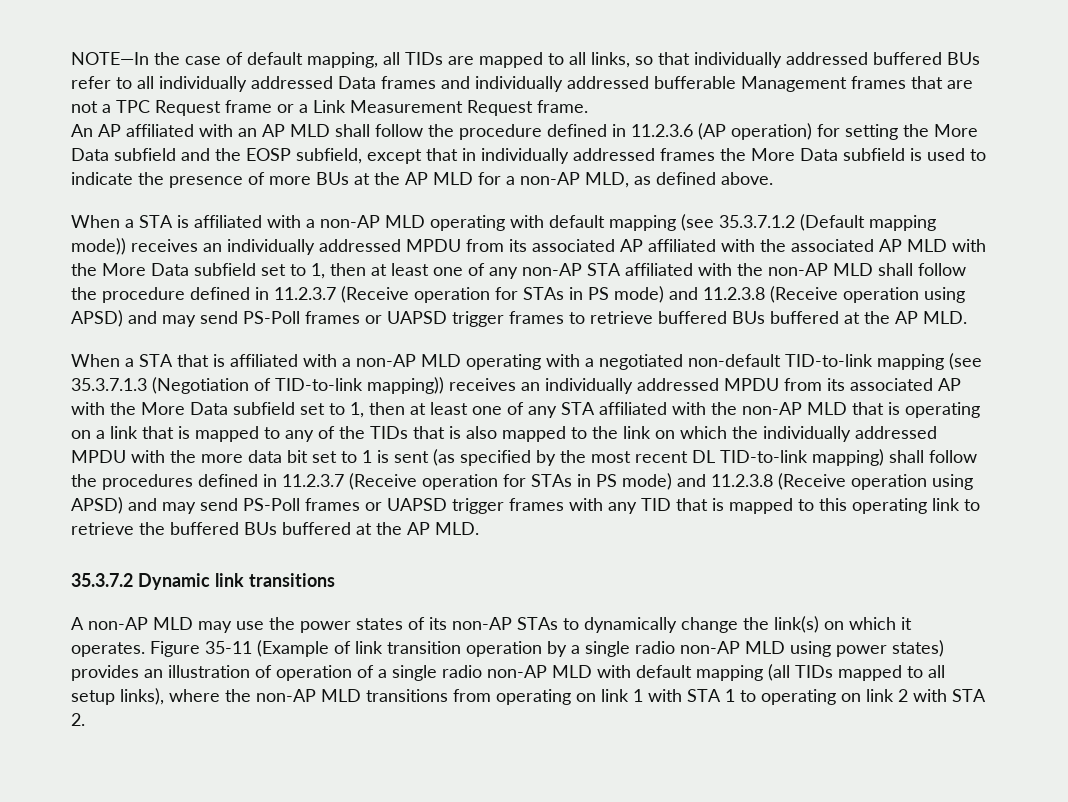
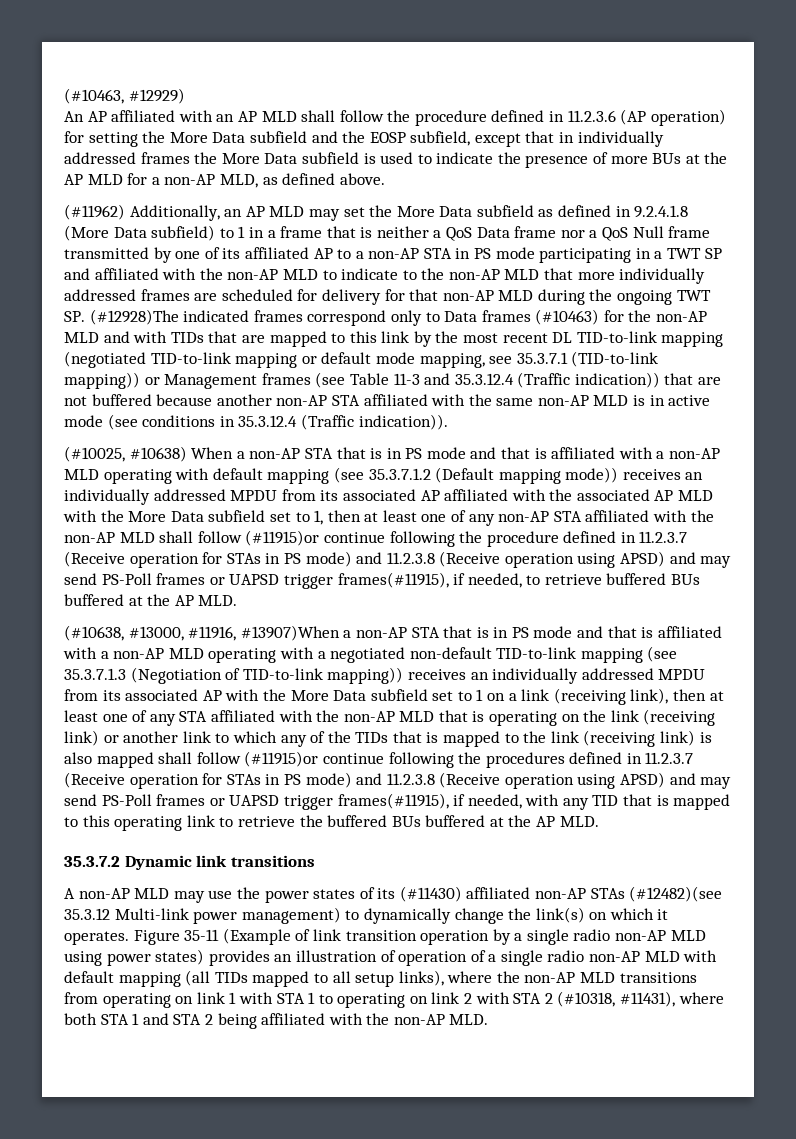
- NOTE—In the case of default mapping, all TIDs are mapped to all links, so that individually addressed buffered BUs refer to all individually addressed Data frames and individually addressed bufferable Management frames that are not a TPC Request frame or a Link Measurement Request frame.
+ (#10463, #12929)
- When a STA is affiliated with a non-AP MLD operating with default mapping (see 35.3.7.1.2 (Default mapping mode)) receives an individually addressed MPDU from its associated AP affiliated with the associated AP MLD with the More Data subfield set to 1, then at least one of any non-AP STA affiliated with the non-AP MLD shall follow the procedure defined in 11.2.3.7 (Receive operation for STAs in PS mode) and 11.2.3.8 (Receive operation using APSD) and may send PS-Poll frames or UAPSD trigger frames to retrieve buffered BUs buffered at the AP MLD.
+ (#11962) Additionally, an AP MLD may set the More Data subfield as defined in 9.2.4.1.8 (More Data subfield) to 1 in a frame that is neither a QoS Data frame nor a QoS Null frame transmitted by one of its affiliated AP to a non-AP STA in PS mode participating in a TWT SP and affiliated with the non-AP MLD to indicate to the non-AP MLD that more individually addressed frames are scheduled for delivery for that non-AP MLD during the ongoing TWT SP. (#12928)The indicated frames correspond only to Data frames (#10463) for the non-AP MLD and with TIDs that are mapped to this link by the most recent DL TID-to-link mapping (negotiated TID-to-link mapping or default mode mapping, see 35.3.7.1 (TID-to-link mapping)) or Management frames (see Table 11-3 and 35.3.12.4 (Traffic indication)) that are not buffered because another non-AP STA affiliated with the same non-AP MLD is in active mode (see conditions in 35.3.12.4 (Traffic indication)).
+ (#10025, #10638) When a non-AP STA that is in PS mode and that is affiliated with a non-AP MLD operating with default mapping (see 35.3.7.1.2 (Default mapping mode)) receives an individually addressed MPDU from its associated AP affiliated with the associated AP MLD with the More Data subfield set to 1, then at least one of any non-AP STA affiliated with the non-AP MLD shall follow (#11915)or continue following the procedure defined in 11.2.3.7 (Receive operation for STAs in PS mode) and 11.2.3.8 (Receive operation using APSD) and may send PS-Poll frames or UAPSD trigger frames(#11915), if needed, to retrieve buffered BUs buffered at the AP MLD.
- When a STA that is affiliated with a non-AP MLD operating with a negotiated non-default TID-to-link mapping (see 35.3.7.1.3 (Negotiation of TID-to-link mapping)) receives an individually addressed MPDU from its associated AP with the More Data subfield set to 1, then at least one of any STA affiliated with the non-AP MLD that is operating on a link that is mapped to any of the TIDs that is also mapped to the link on which the individually addressed MPDU with the more data bit set to 1 is sent (as specified by the most recent DL TID-to-link mapping) shall follow the procedures defined in 11.2.3.7 (Receive operation for STAs in PS mode) and 11.2.3.8 (Receive operation using APSD) and may send PS-Poll frames or UAPSD trigger frames with any TID that is mapped to this operating link to retrieve the buffered BUs buffered at the AP MLD.
+ (#10638, #13000, #11916, #13907)When a non-AP STA that is in PS mode and that is affiliated with a non-AP MLD operating with a negotiated non-default TID-to-link mapping (see 35.3.7.1.3 (Negotiation of TID-to-link mapping)) receives an individually addressed MPDU from its associated AP with the More Data subfield set to 1 on a link (receiving link), then at least one of any STA affiliated with the non-AP MLD that is operating on the link (receiving link) or another link to which any of the TIDs that is mapped to the link (receiving link) is also mapped shall follow (#11915)or continue following the procedures defined in 11.2.3.7 (Receive operation for STAs in PS mode) and 11.2.3.8 (Receive operation using APSD) and may send PS-Poll frames or UAPSD trigger frames(#11915), if needed, with any TID that is mapped to this operating link to retrieve the buffered BUs buffered at the AP MLD.
- A non-AP MLD may use the power states of its non-AP STAs to dynamically change the link(s) on which it operates.
+ A non-AP MLD may use the power states of its (#11430) affiliated non-AP STAs (#12482)(see 35.3.12 Multi-link power management) to dynamically change the link(s) on which it operates.
- Figure 35-11 (Example of link transition operation by a single radio non-AP MLD using power states) provides an illustration of operation of a single radio non-AP MLD with default mapping (all TIDs mapped to all setup links), where the non-AP MLD transitions from operating on link 1 with STA 1 to operating on link 2 with STA 2.
+ Figure 35-11 (Example of link transition operation by a single radio non-AP MLD using power states) provides an illustration of operation of a single radio non-AP MLD with default mapping (all TIDs mapped to all setup links), where the non-AP MLD transitions from operating on link 1 with STA 1 to operating on link 2 with STA 2 (#10318, #11431), where both STA 1 and STA 2 being affiliated with the non-AP MLD.

